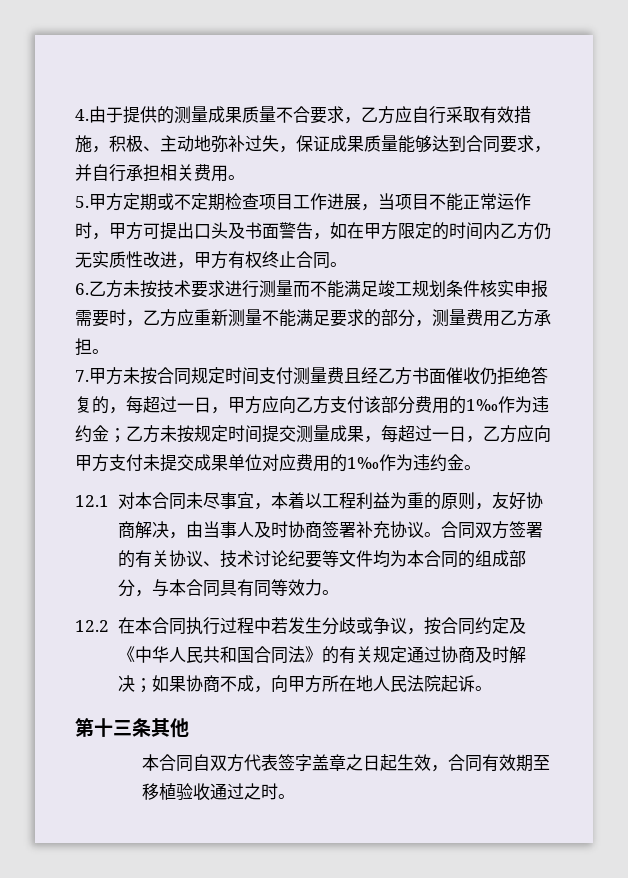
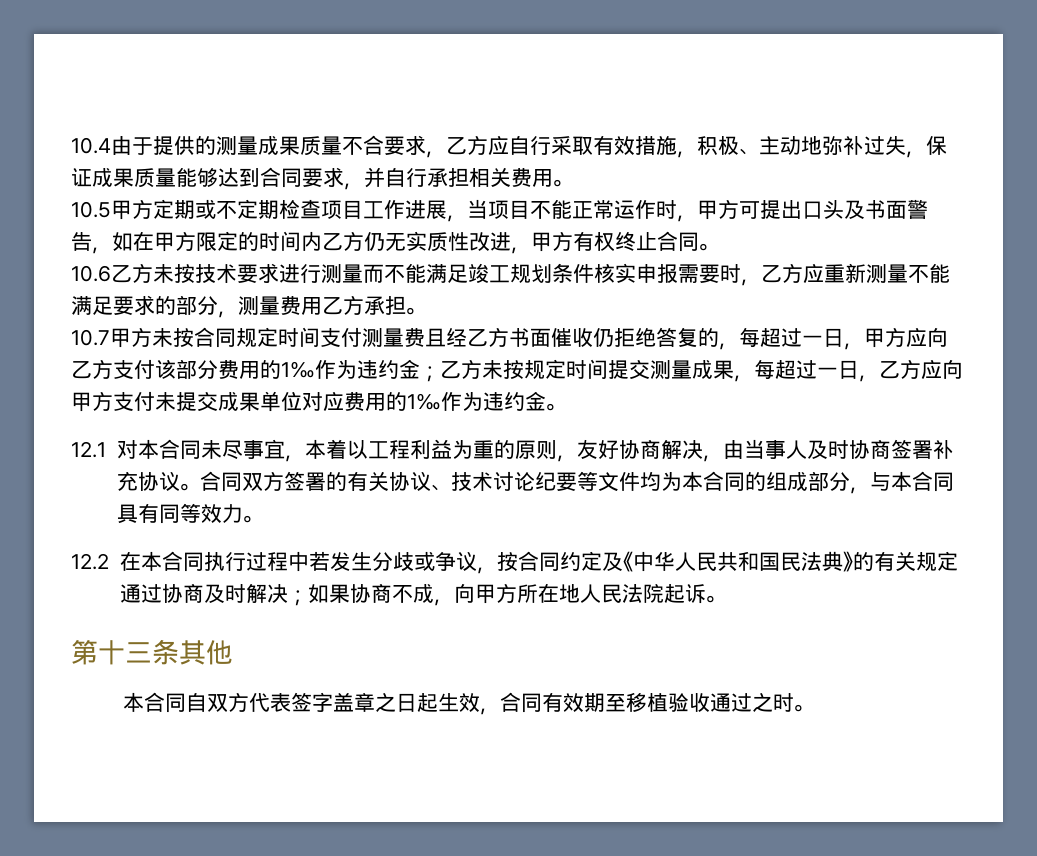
- 4.由于提供的测量成果质量不合要求，乙方应自行采取有效措施，积极、主动地弥补过失，保证成果质量能够达到合同要求，并自行承担相关费用。
+ 10.4由于提供的测量成果质量不合要求，乙方应自行采取有效措施，积极、主动地弥补过失，保证成果质量能够达到合同要求，并自行承担相关费用。
- 5.甲方定期或不定期检查项目工作进展，当项目不能正常运作时，甲方可提出口头及书面警告，如在甲方限定的时间内乙方仍无实质性改进，甲方有权终止合同。
+ 10.5甲方定期或不定期检查项目工作进展，当项目不能正常运作时，甲方可提出口头及书面警告，如在甲方限定的时间内乙方仍无实质性改进，甲方有权终止合同。
- 6.乙方未按技术要求进行测量而不能满足竣工规划条件核实申报需要时，乙方应重新测量不能满足要求的部分，测量费用乙方承担。
+ 10.6乙方未按技术要求进行测量而不能满足竣工规划条件核实申报需要时，乙方应重新测量不能满足要求的部分，测量费用乙方承担。
- 7.甲方未按合同规定时间支付测量费且经乙方书面催收仍拒绝答复的，每超过一日，甲方应向乙方支付该部分费用的1‰作为违约金；乙方未按规定时间提交测量成果，每超过一日，乙方应向甲方支付未提交成果单位对应费用的1‰作为违约金。
+ 10.7甲方未按合同规定时间支付测量费且经乙方书面催收仍拒绝答复的，每超过一日，甲方应向乙方支付该部分费用的1‰作为违约金；乙方未按规定时间提交测量成果，每超过一日，乙方应向甲方支付未提交成果单位对应费用的1‰作为违约金。
- 12.2在本合同执行过程中若发生分歧或争议，按合同约定及《中华人民共和国合同法》的有关规定通过协商及时解决；如果协商不成，向甲方所在地人民法院起诉。
+ 12.2在本合同执行过程中若发生分歧或争议，按合同约定及《中华人民共和国民法典》的有关规定通过协商及时解决；如果协商不成，向甲方所在地人民法院起诉。

